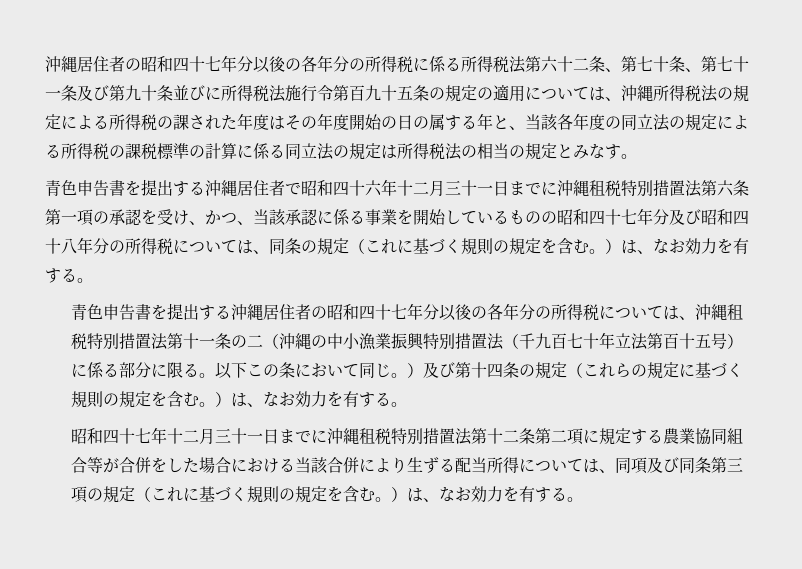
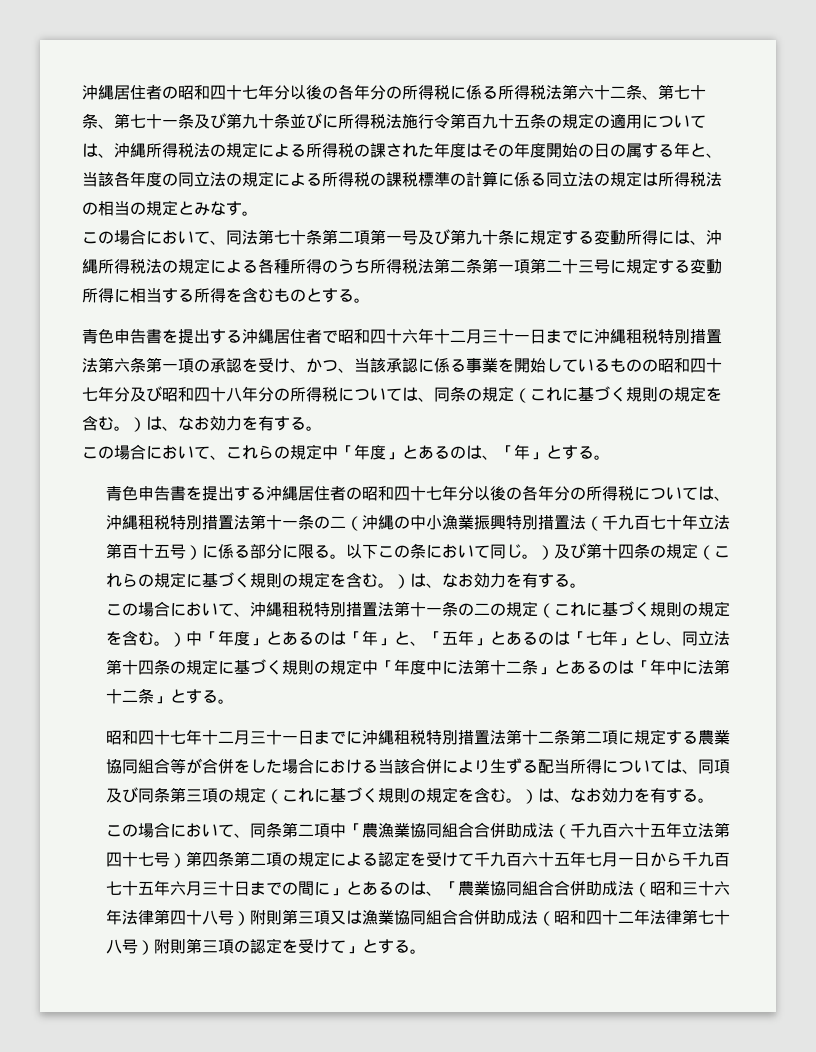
+ この場合において、同法第七十条第二項第一号及び第九十条に規定する変動所得には、沖縄所得税法の規定による各種所得のうち所得税法第二条第一項第二十三号に規定する変動所得に相当する所得を含むものとする。
+ この場合において、これらの規定中「年度」とあるのは、「年」とする。
+ この場合において、沖縄租税特別措置法第十一条の二の規定（これに基づく規則の規定を含む。）中「年度」とあるのは「年」と、「五年」とあるのは「七年」とし、同立法第十四条の規定に基づく規則の規定中「年度中に法第十二条」とあるのは「年中に法第十二条」とする。
+ この場合において、同条第二項中「農漁業協同組合合併助成法（千九百六十五年立法第四十七号）第四条第二項の規定による認定を受けて千九百六十五年七月一日から千九百七十五年六月三十日までの間に」とあるのは、「農業協同組合合併助成法（昭和三十六年法律第四十八号）附則第三項又は漁業協同組合合併助成法（昭和四十二年法律第七十八号）附則第三項の認定を受けて」とする。

